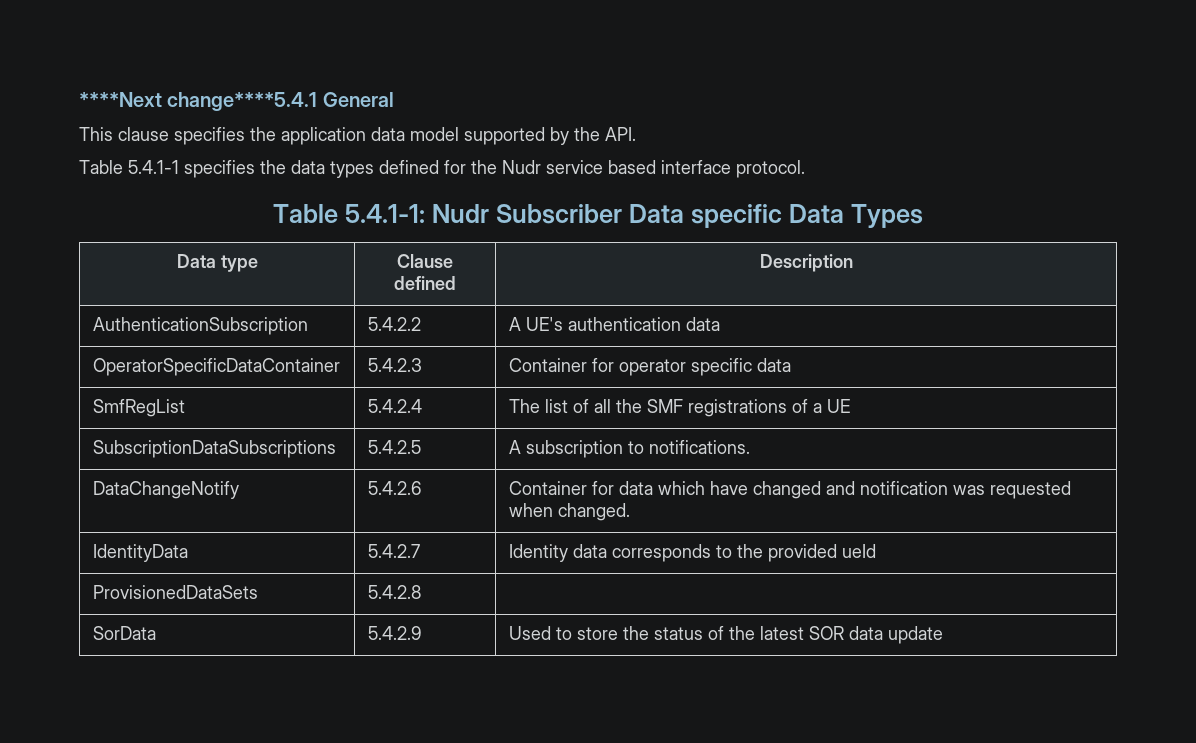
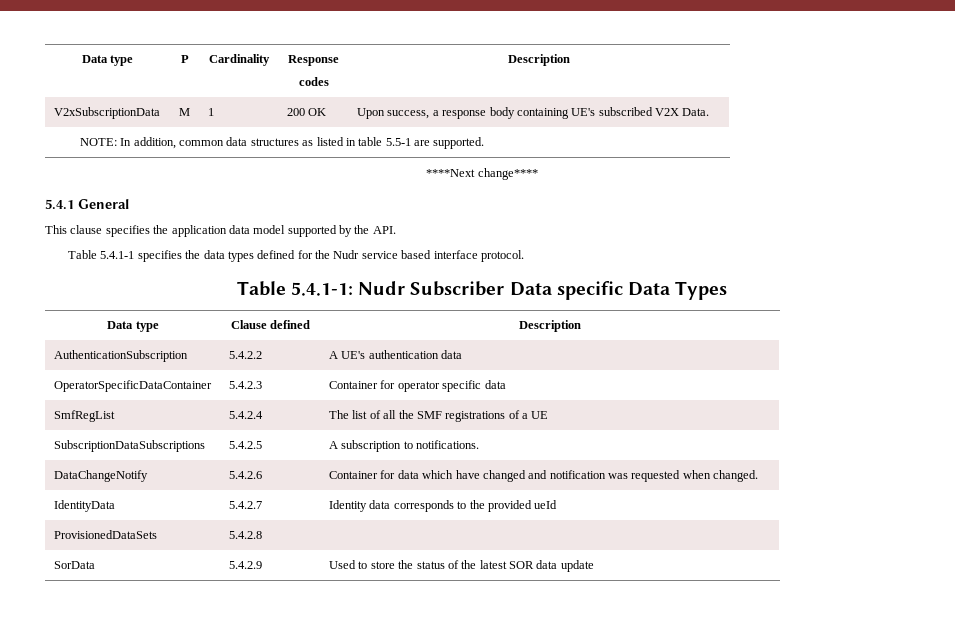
- ****Next change****5.4.1 General
+ Data type | P | Cardinality | Response
+ codes | Description
+ V2xSubscriptionData | M | 1 | 200 OK | Upon success, a response body containing UE's subscribed V2X Data.
+ NOTE: In addition, common data structures as listed in table 5.5-1 are supported.
+ ****Next change****
+ 5.4.1 General

